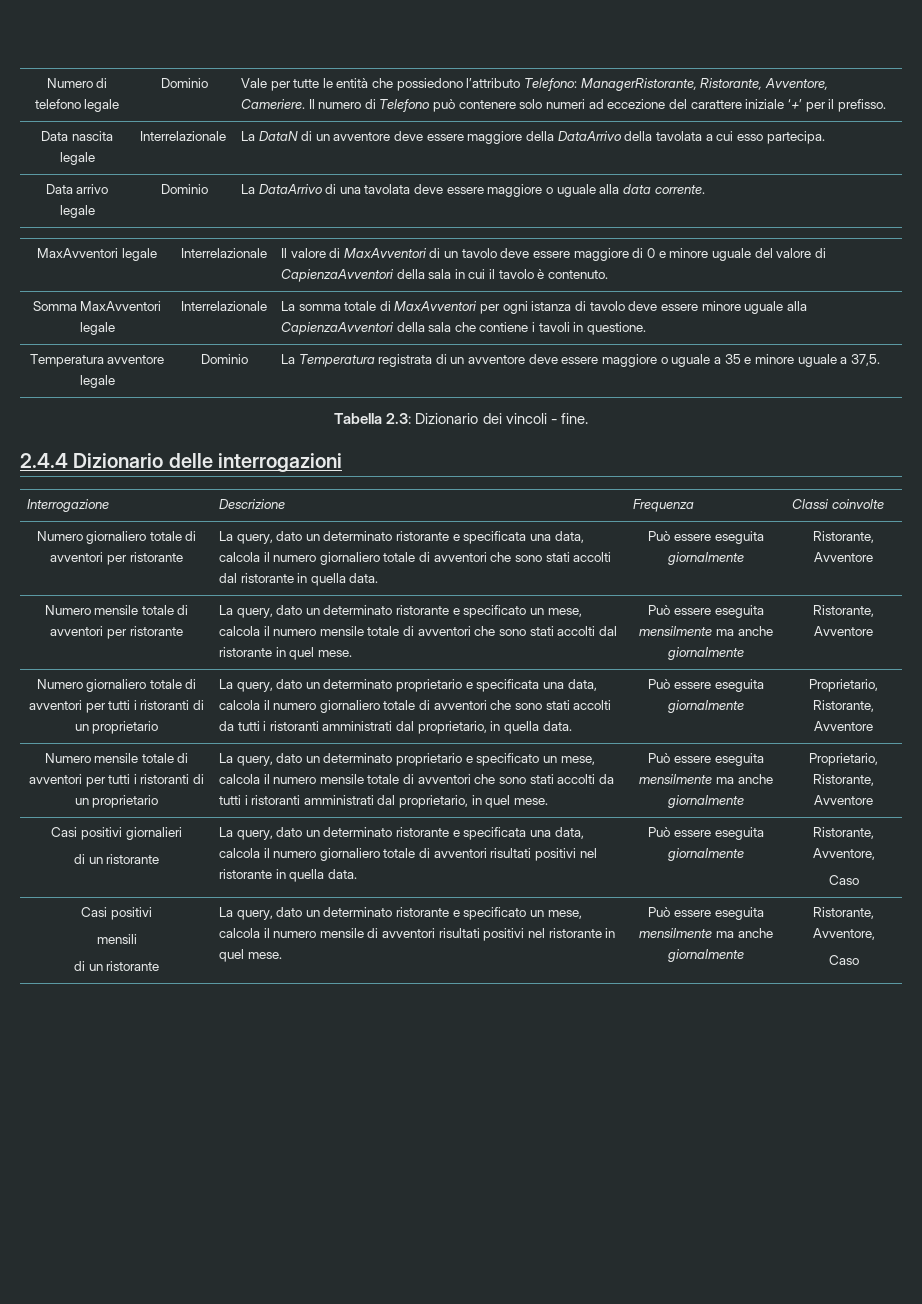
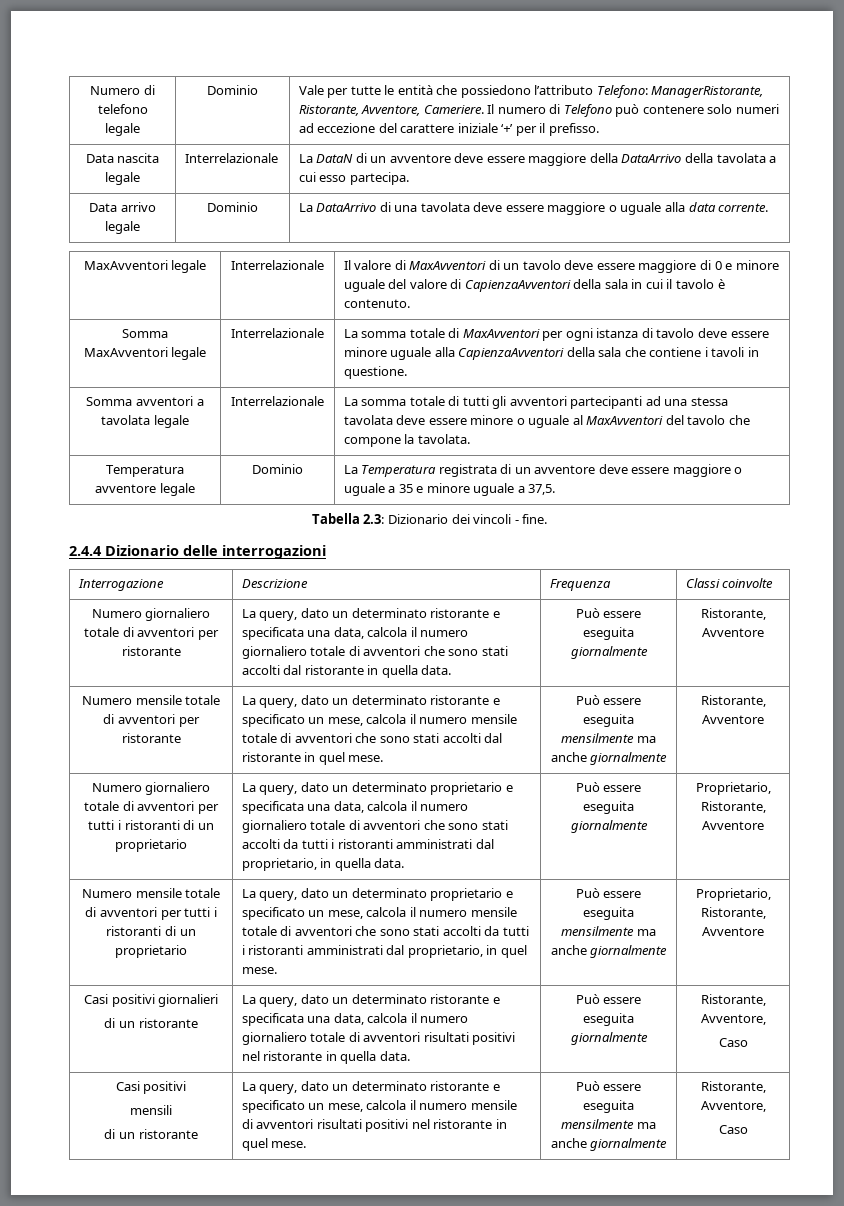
+ Somma avventori a tavolata legale | Interrelazionale | La somma totale di tutti gli avventori partecipanti ad una stessa tavolata deve essere minore o uguale al MaxAvventori del tavolo che compone la tavolata.

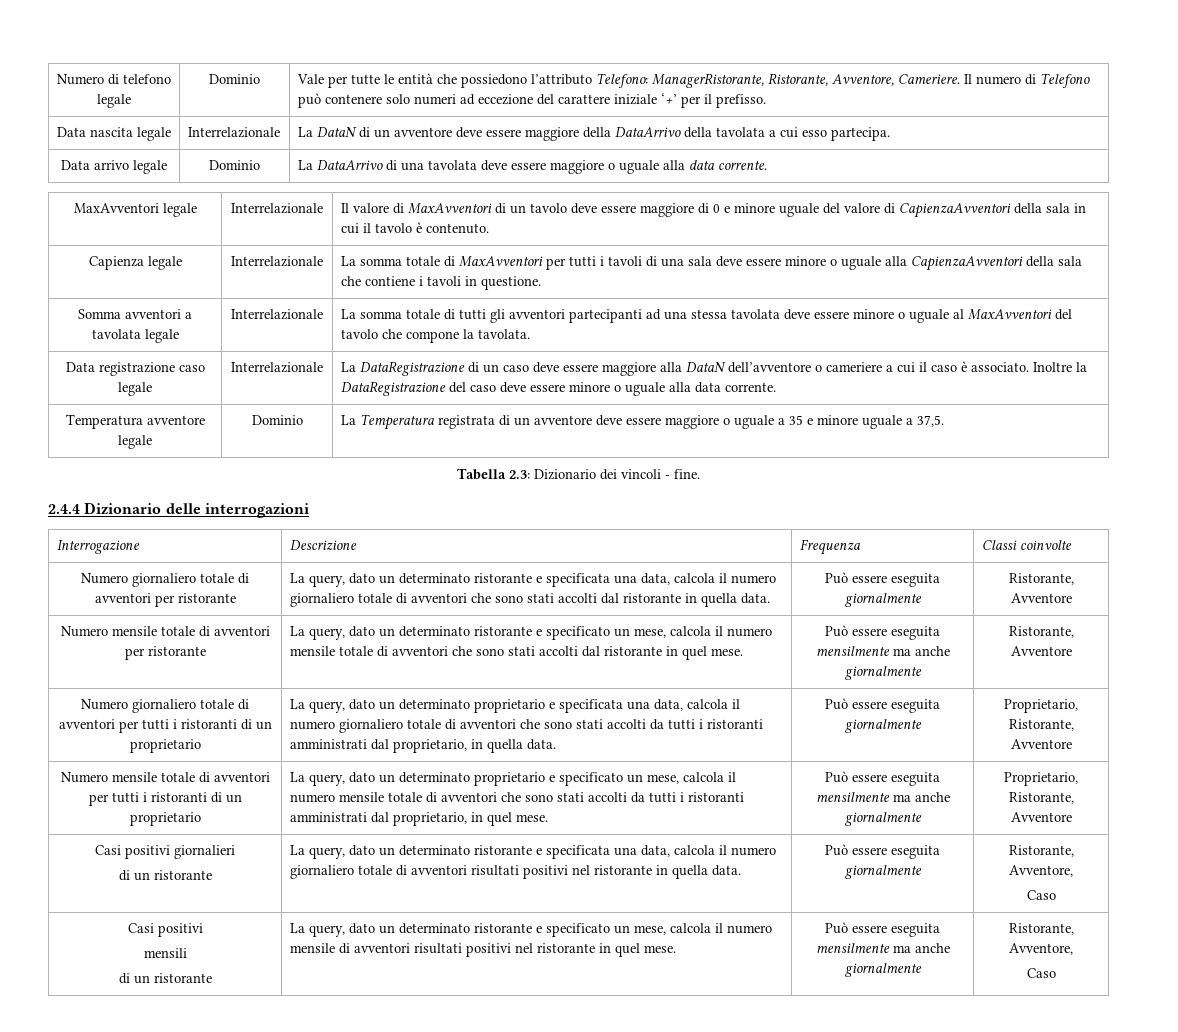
- Somma MaxAvventori legale | Interrelazionale | La somma totale di MaxAvventori per ogni istanza di tavolo deve essere minore uguale alla CapienzaAvventori della sala che contiene i tavoli in questione.
+ Capienza legale | Interrelazionale | La somma totale di MaxAvventori per tutti i tavoli di una sala deve essere minore o uguale alla CapienzaAvventori della sala che contiene i tavoli in questione.
+ Data registrazione caso legale | Interrelazionale | La DataRegistrazione di un caso deve essere maggiore alla DataN dell’avventore o cameriere a cui il caso è associato. Inoltre la DataRegistrazione del caso deve essere minore o uguale alla data corrente.

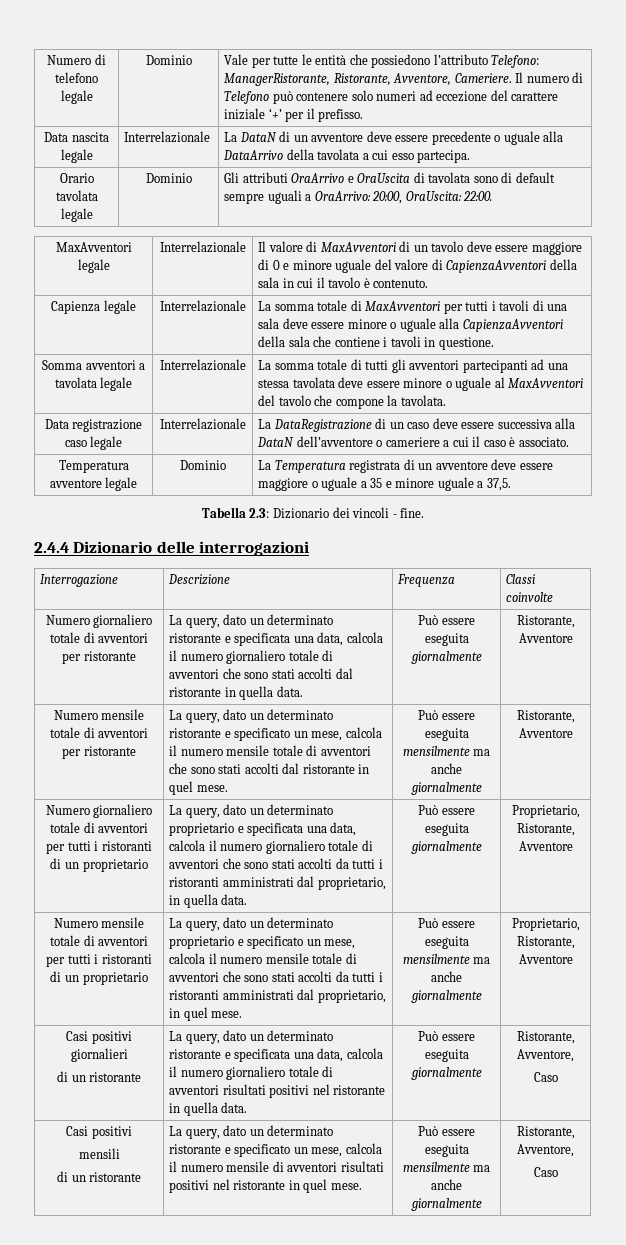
- Data nascita legale | Interrelazionale | La DataN di un avventore deve essere maggiore della DataArrivo della tavolata a cui esso partecipa.
+ Data nascita legale | Interrelazionale | La DataN di un avventore deve essere precedente o uguale alla DataArrivo della tavolata a cui esso partecipa.
- Data arrivo legale | Dominio | La DataArrivo di una tavolata deve essere maggiore o uguale alla data corrente.
+ Orario tavolata legale | Dominio | Gli attributi OraArrivo e OraUscita di tavolata sono di default sempre uguali a OraArrivo: 20:00, OraUscita: 22:00.
- Data registrazione caso legale | Interrelazionale | La DataRegistrazione di un caso deve essere maggiore alla DataN dell’avventore o cameriere a cui il caso è associato. Inoltre la DataRegistrazione del caso deve essere minore o uguale alla data corrente.
+ Data registrazione caso legale | Interrelazionale | La DataRegistrazione di un caso deve essere successiva alla DataN dell’avventore o cameriere a cui il caso è associato.

